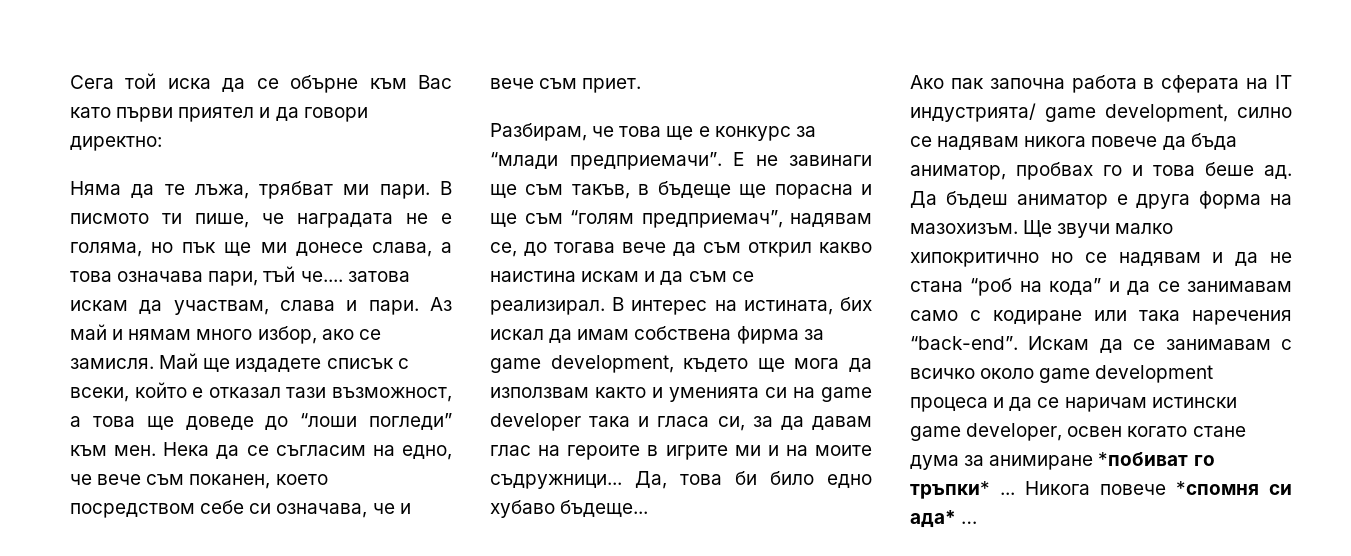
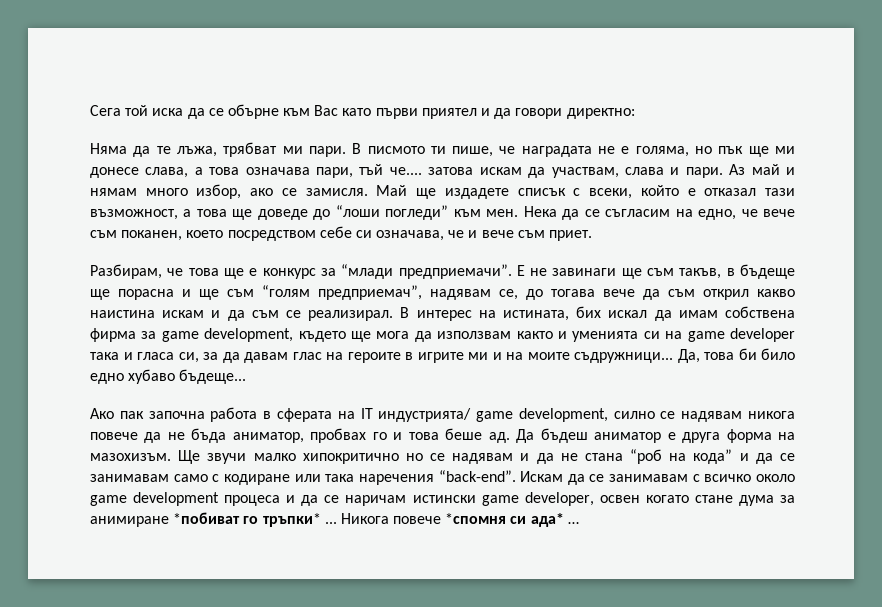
- Ако пак започна работа в сферата на IT индустрията/ game development, силно се надявам никога повече да бъда аниматор, пробвах го и това беше ад.
+ Ако пак започна работа в сферата на IT индустрията/ game development, силно се надявам никога повече да не бъда аниматор, пробвах го и това беше ад.

